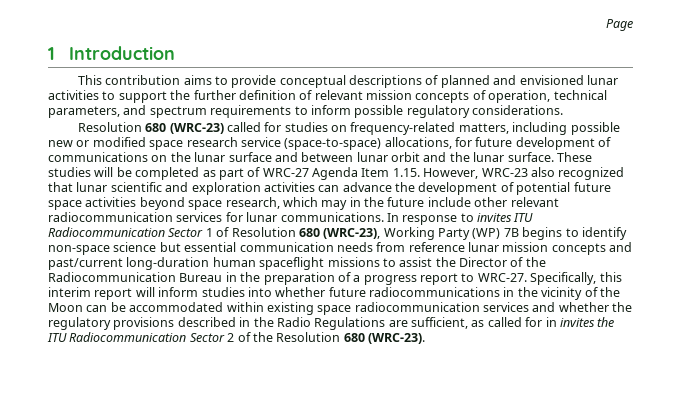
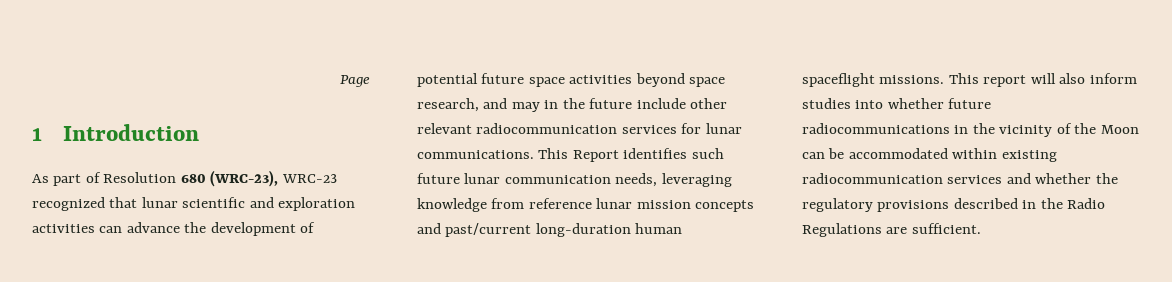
- This contribution aims to provide conceptual descriptions of planned and envisioned lunar activities to support the further definition of relevant mission concepts of operation, technical parameters, and spectrum requirements to inform possible regulatory considerations.
- Resolution 680 (WRC-23) called for studies on frequency-related matters, including possible new or modified space research service (space-to-space) allocations, for future development of communications on the lunar surface and between lunar orbit and the lunar surface. These studies will be completed as part of WRC-27 Agenda Item 1.15. However, WRC-23 also recognized that lunar scientific and exploration activities can advance the development of potential future space activities beyond space research, which may in the future include other relevant radiocommunication services for lunar communications.
+ As part of Resolution 680 (WRC-23), WRC-23 recognized that lunar scientific and exploration activities can advance the development of potential future space activities beyond space research, and may in the future include other relevant radiocommunication services for lunar communications.
- In response to invites ITU Radiocommunication Sector 1 of Resolution 680 (WRC-23), Working Party (WP) 7B begins to identify non-space science but essential communication needs from reference lunar mission concepts and past/current long-duration human spaceflight missions to assist the Director of the Radiocommunication Bureau in the preparation of a progress report to WRC-27. Specifically, this interim report will inform studies into whether future radiocommunications in the vicinity of the Moon can be accommodated within existing space radiocommunication services and whether the regulatory provisions described in the Radio Regulations are sufficient, as called for in invites the ITU Radiocommunication Sector 2 of the Resolution 680 (WRC-23).
+ This Report identifies such future lunar communication needs, leveraging knowledge from reference lunar mission concepts and past/current long-duration human spaceflight missions. This report will also inform studies into whether future radiocommunications in the vicinity of the Moon can be accommodated within existing radiocommunication services and whether the regulatory provisions described in the Radio Regulations are sufficient.

